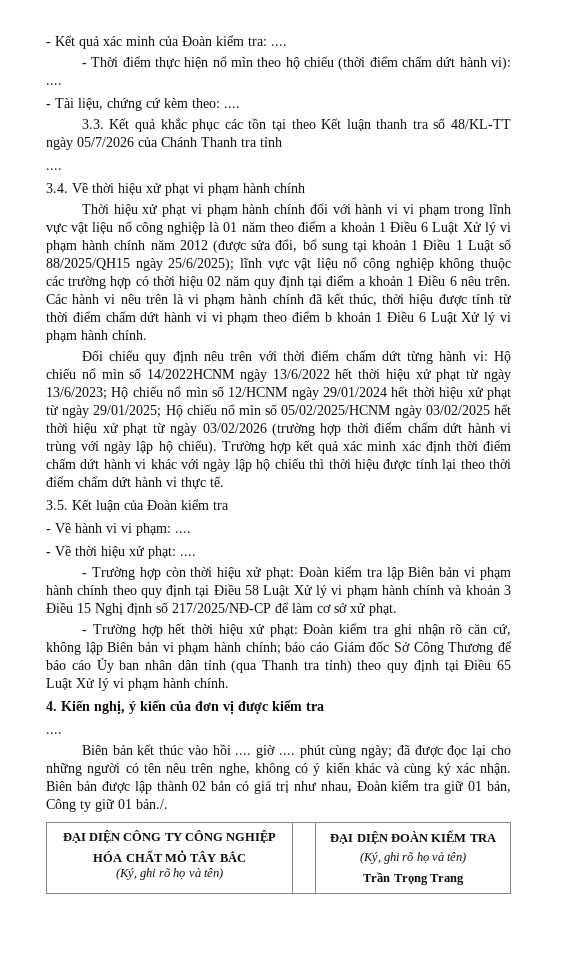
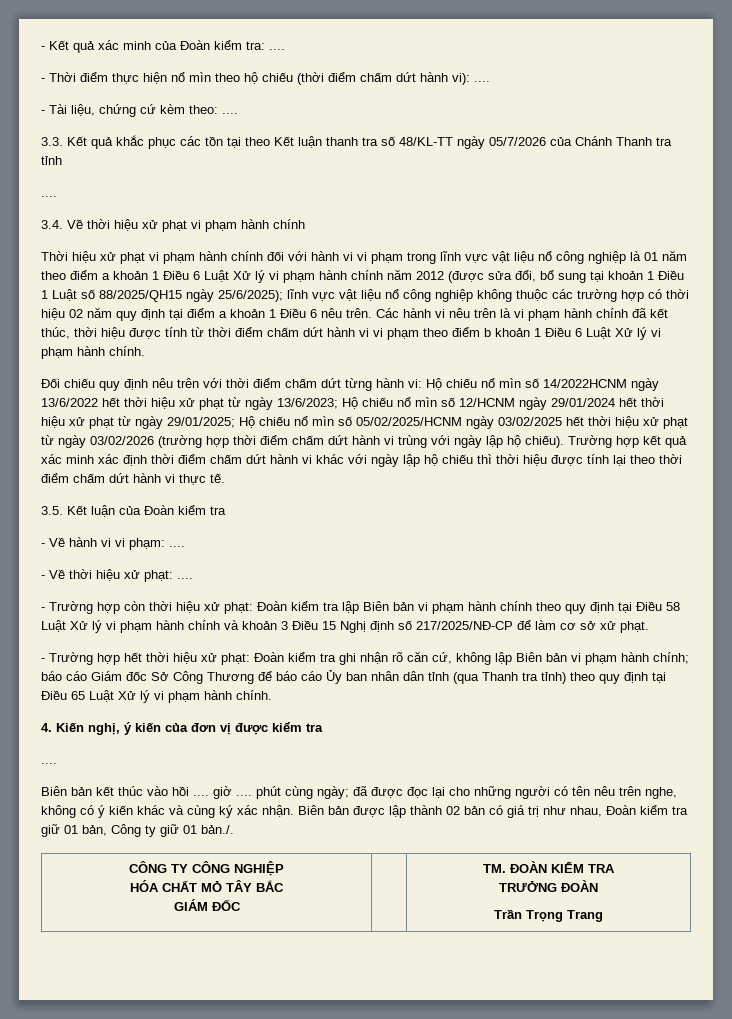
- ĐẠI DIỆN CÔNG TY CÔNG NGHIỆP
+ CÔNG TY CÔNG NGHIỆP
  HÓA CHẤT MỎ TÂY BẮC
- (Ký, ghi rõ họ và tên) | | ĐẠI DIỆN ĐOÀN KIỂM TRA
- (Ký, ghi rõ họ và tên)
+ GIÁM ĐỐC | | TM. ĐOÀN KIỂM TRA
+ TRƯỞNG ĐOÀN

